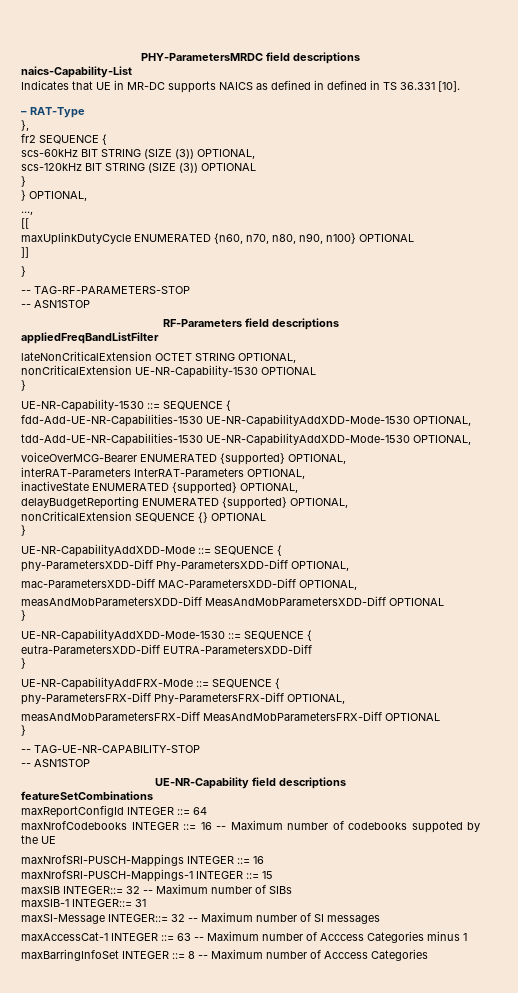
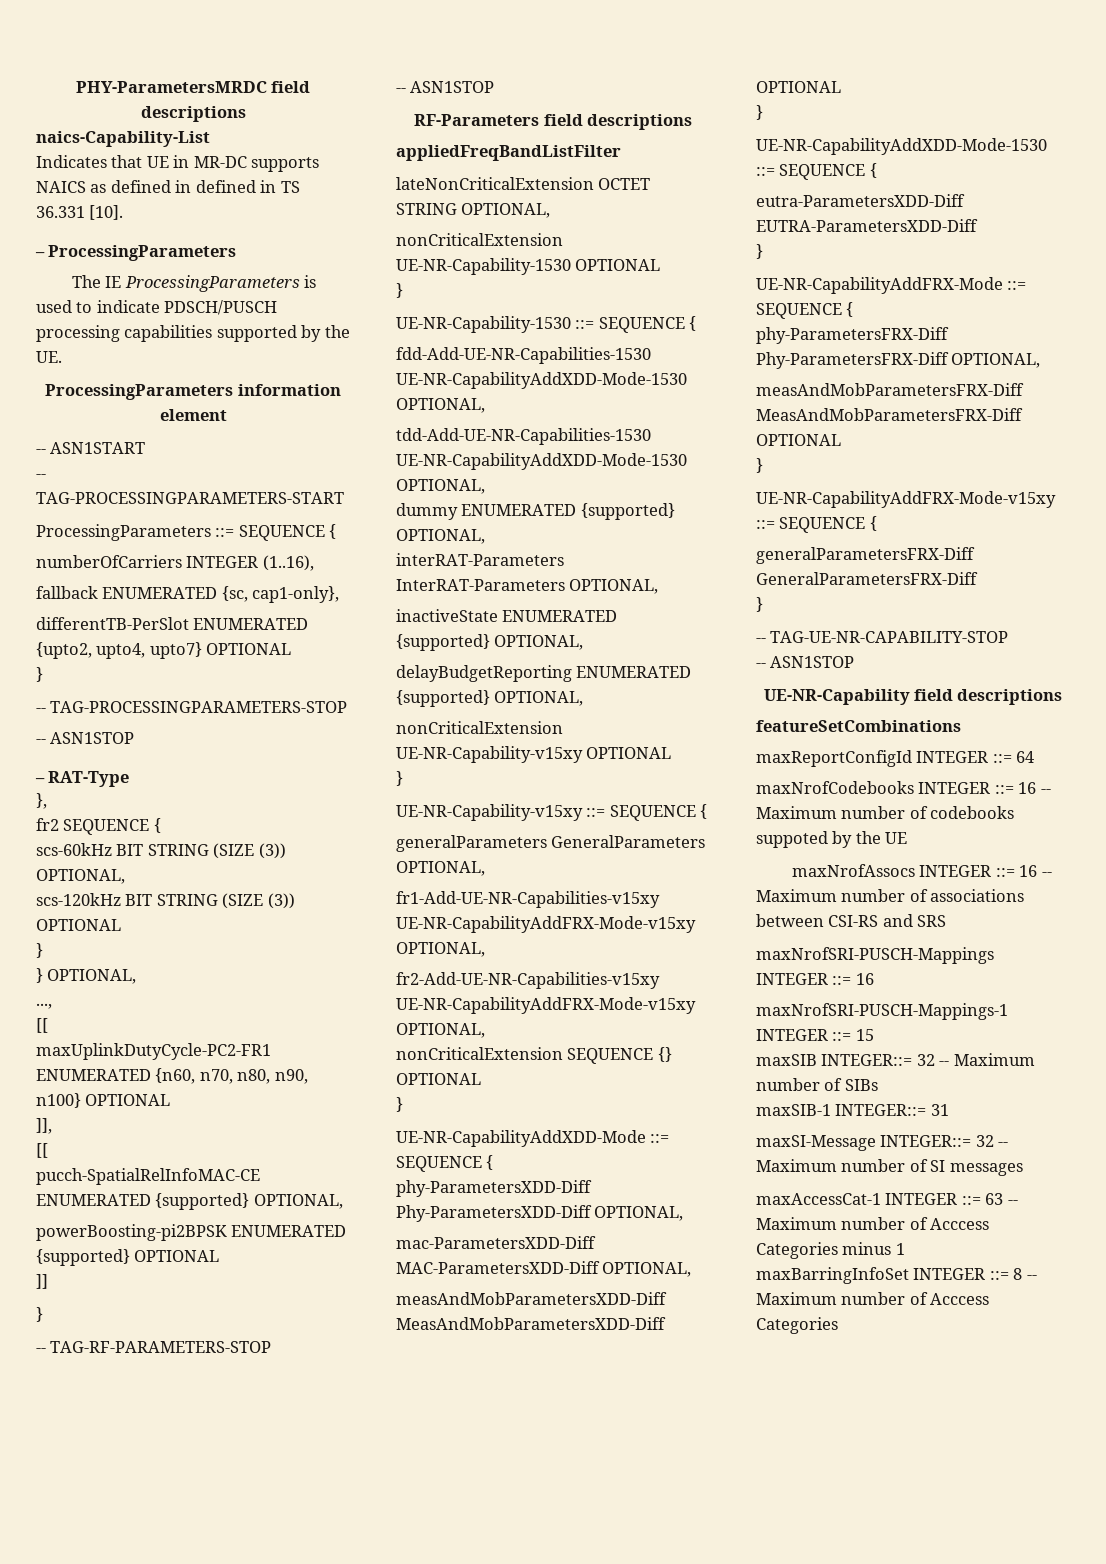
+ – ProcessingParameters
+ The IE ProcessingParameters is used to indicate PDSCH/PUSCH processing capabilities supported by the UE.
+ ProcessingParameters information element
+ -- ASN1START
+ -- TAG-PROCESSINGPARAMETERS-START
+ ProcessingParameters ::= SEQUENCE {
+ numberOfCarriers INTEGER (1..16),
+ fallback ENUMERATED {sc, cap1-only},
+ differentTB-PerSlot ENUMERATED {upto2, upto4, upto7} OPTIONAL
+ }
+ -- TAG-PROCESSINGPARAMETERS-STOP
+ -- ASN1STOP
- maxUplinkDutyCycle ENUMERATED {n60, n70, n80, n90, n100} OPTIONAL
+ maxUplinkDutyCycle-PC2-FR1 ENUMERATED {n60, n70, n80, n90, n100} OPTIONAL
+ ]],
+ [[
+ pucch-SpatialRelInfoMAC-CE ENUMERATED {supported} OPTIONAL,
+ powerBoosting-pi2BPSK ENUMERATED {supported} OPTIONAL
- voiceOverMCG-Bearer ENUMERATED {supported} OPTIONAL,
+ dummy ENUMERATED {supported} OPTIONAL,
+ nonCriticalExtension UE-NR-Capability-v15xy OPTIONAL
+ }
+ UE-NR-Capability-v15xy ::= SEQUENCE {
+ generalParameters GeneralParameters OPTIONAL,
+ fr1-Add-UE-NR-Capabilities-v15xy UE-NR-CapabilityAddFRX-Mode-v15xy OPTIONAL,
+ fr2-Add-UE-NR-Capabilities-v15xy UE-NR-CapabilityAddFRX-Mode-v15xy OPTIONAL,
+ UE-NR-CapabilityAddFRX-Mode-v15xy ::= SEQUENCE {
+ generalParametersFRX-Diff GeneralParametersFRX-Diff
+ }
+ maxNrofAssocs INTEGER ::= 16 -- Maximum number of associations between CSI-RS and SRS

